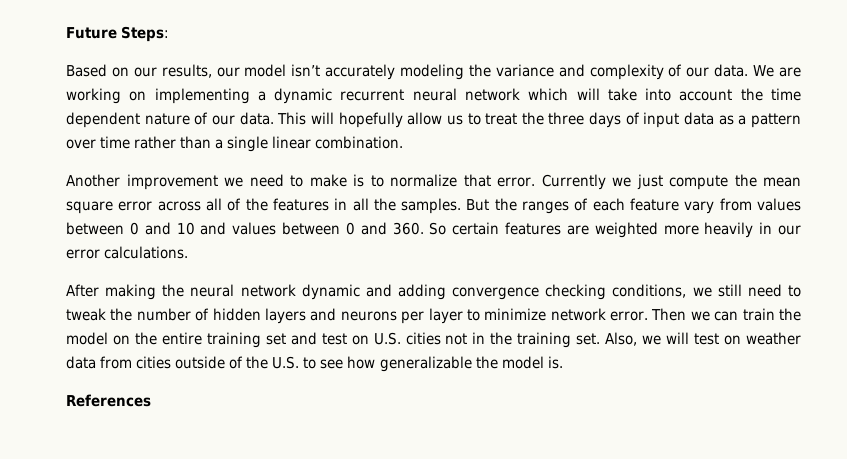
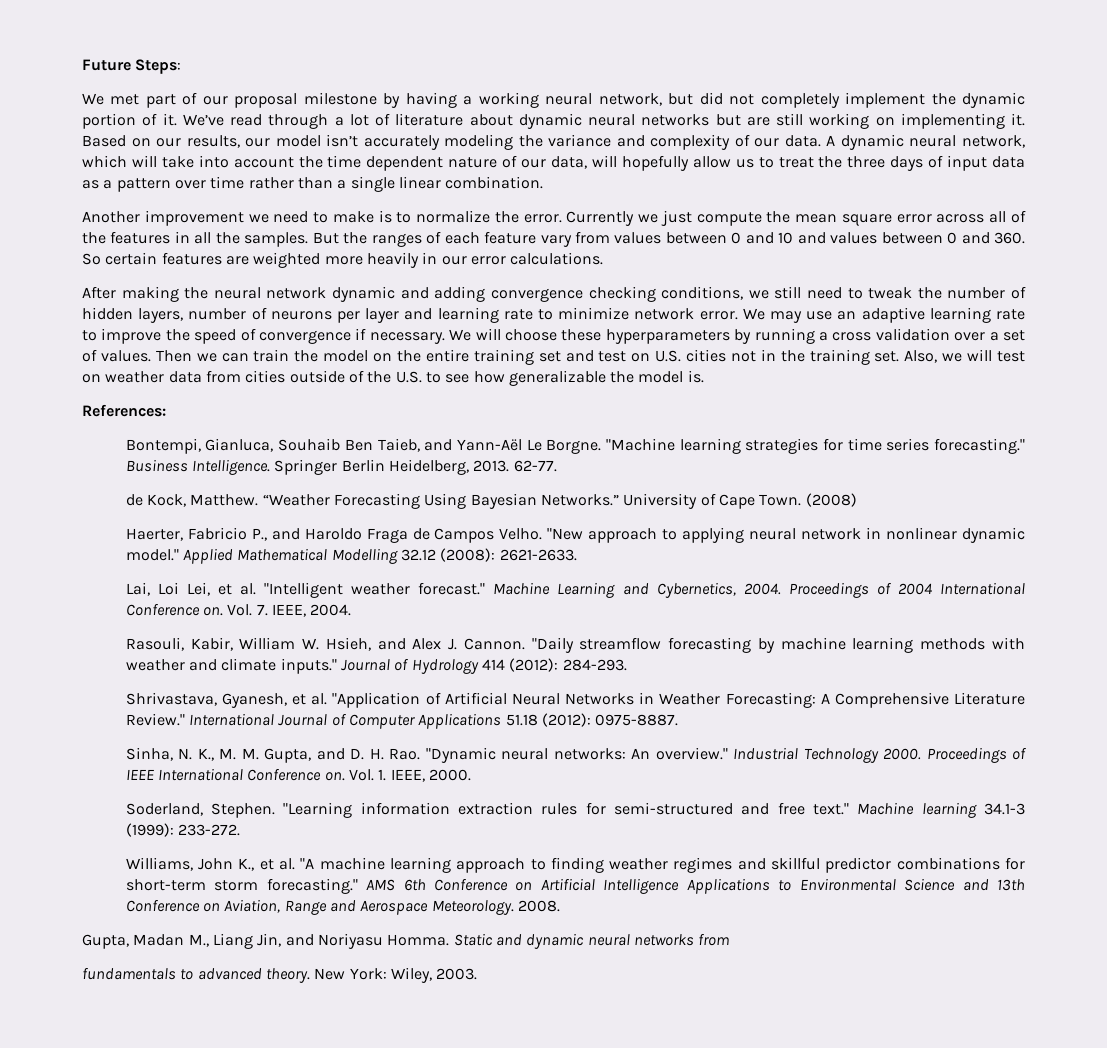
+ We met part of our proposal milestone by having a working neural network, but did not completely implement the dynamic portion of it. We’ve read through a lot of literature about dynamic neural networks but are still working on implementing it.
- We are working on implementing a dynamic recurrent neural network which will take into account the time dependent nature of our data. This will hopefully allow us to treat the three days of input data as a pattern over time rather than a single linear combination.
+ A dynamic neural network, which will take into account the time dependent nature of our data, will hopefully allow us to treat the three days of input data as a pattern over time rather than a single linear combination.
- Another improvement we need to make is to normalize that error.
+ Another improvement we need to make is to normalize the error.
- After making the neural network dynamic and adding convergence checking conditions, we still need to tweak the number of hidden layers and neurons per layer to minimize network error.
+ After making the neural network dynamic and adding convergence checking conditions, we still need to tweak the number of hidden layers, number of neurons per layer and learning rate to minimize network error. We may use an adaptive learning rate to improve the speed of convergence if necessary. We will choose these hyperparameters by running a cross validation over a set of values.
- References
+ References:
+ Bontempi, Gianluca, Souhaib Ben Taieb, and Yann-Aël Le Borgne. "Machine learning strategies for time series forecasting." Business Intelligence. Springer Berlin Heidelberg, 2013. 62-77.
+ de Kock, Matthew. “Weather Forecasting Using Bayesian Networks.” University of Cape Town. (2008)
+ Haerter, Fabricio P., and Haroldo Fraga de Campos Velho. "New approach to applying neural network in nonlinear dynamic model." Applied Mathematical Modelling 32.12 (2008): 2621-2633.
+ Lai, Loi Lei, et al. "Intelligent weather forecast." Machine Learning and Cybernetics, 2004. Proceedings of 2004 International Conference on. Vol. 7. IEEE, 2004.
+ Rasouli, Kabir, William W. Hsieh, and Alex J. Cannon. "Daily streamflow forecasting by machine learning methods with weather and climate inputs." Journal of Hydrology 414 (2012): 284-293.
+ Shrivastava, Gyanesh, et al. "Application of Artificial Neural Networks in Weather Forecasting: A Comprehensive Literature Review." International Journal of Computer Applications 51.18 (2012): 0975-8887.
+ Sinha, N. K., M. M. Gupta, and D. H. Rao. "Dynamic neural networks: An overview." Industrial Technology 2000. Proceedings of IEEE International Conference on. Vol. 1. IEEE, 2000.
+ Soderland, Stephen. "Learning information extraction rules for semi-structured and free text." Machine learning 34.1-3 (1999): 233-272.
+ Williams, John K., et al. "A machine learning approach to finding weather regimes and skillful predictor combinations for short-term storm forecasting." AMS 6th Conference on Artificial Intelligence Applications to Environmental Science and 13th Conference on Aviation, Range and Aerospace Meteorology. 2008.
+ Gupta, Madan M., Liang Jin, and Noriyasu Homma. Static and dynamic neural networks from
+ fundamentals to advanced theory. New York: Wiley, 2003.

